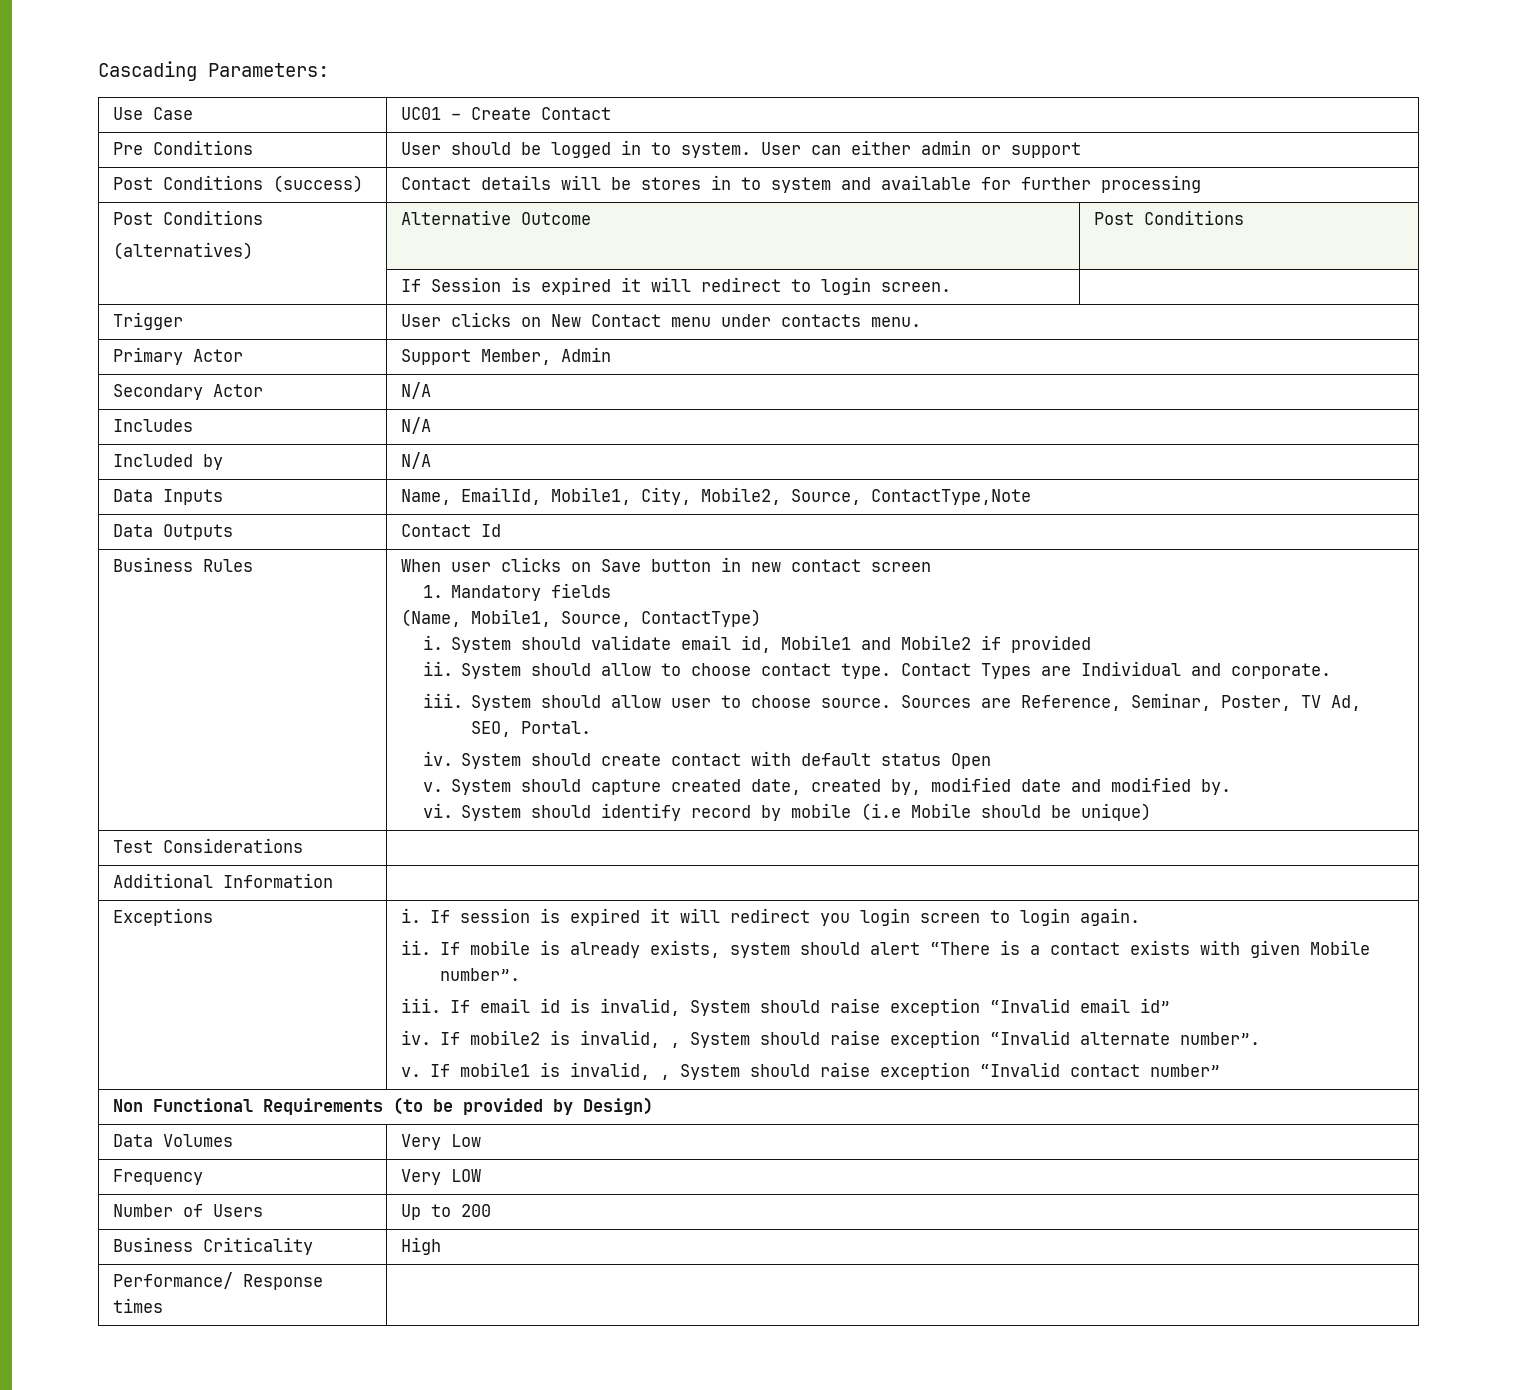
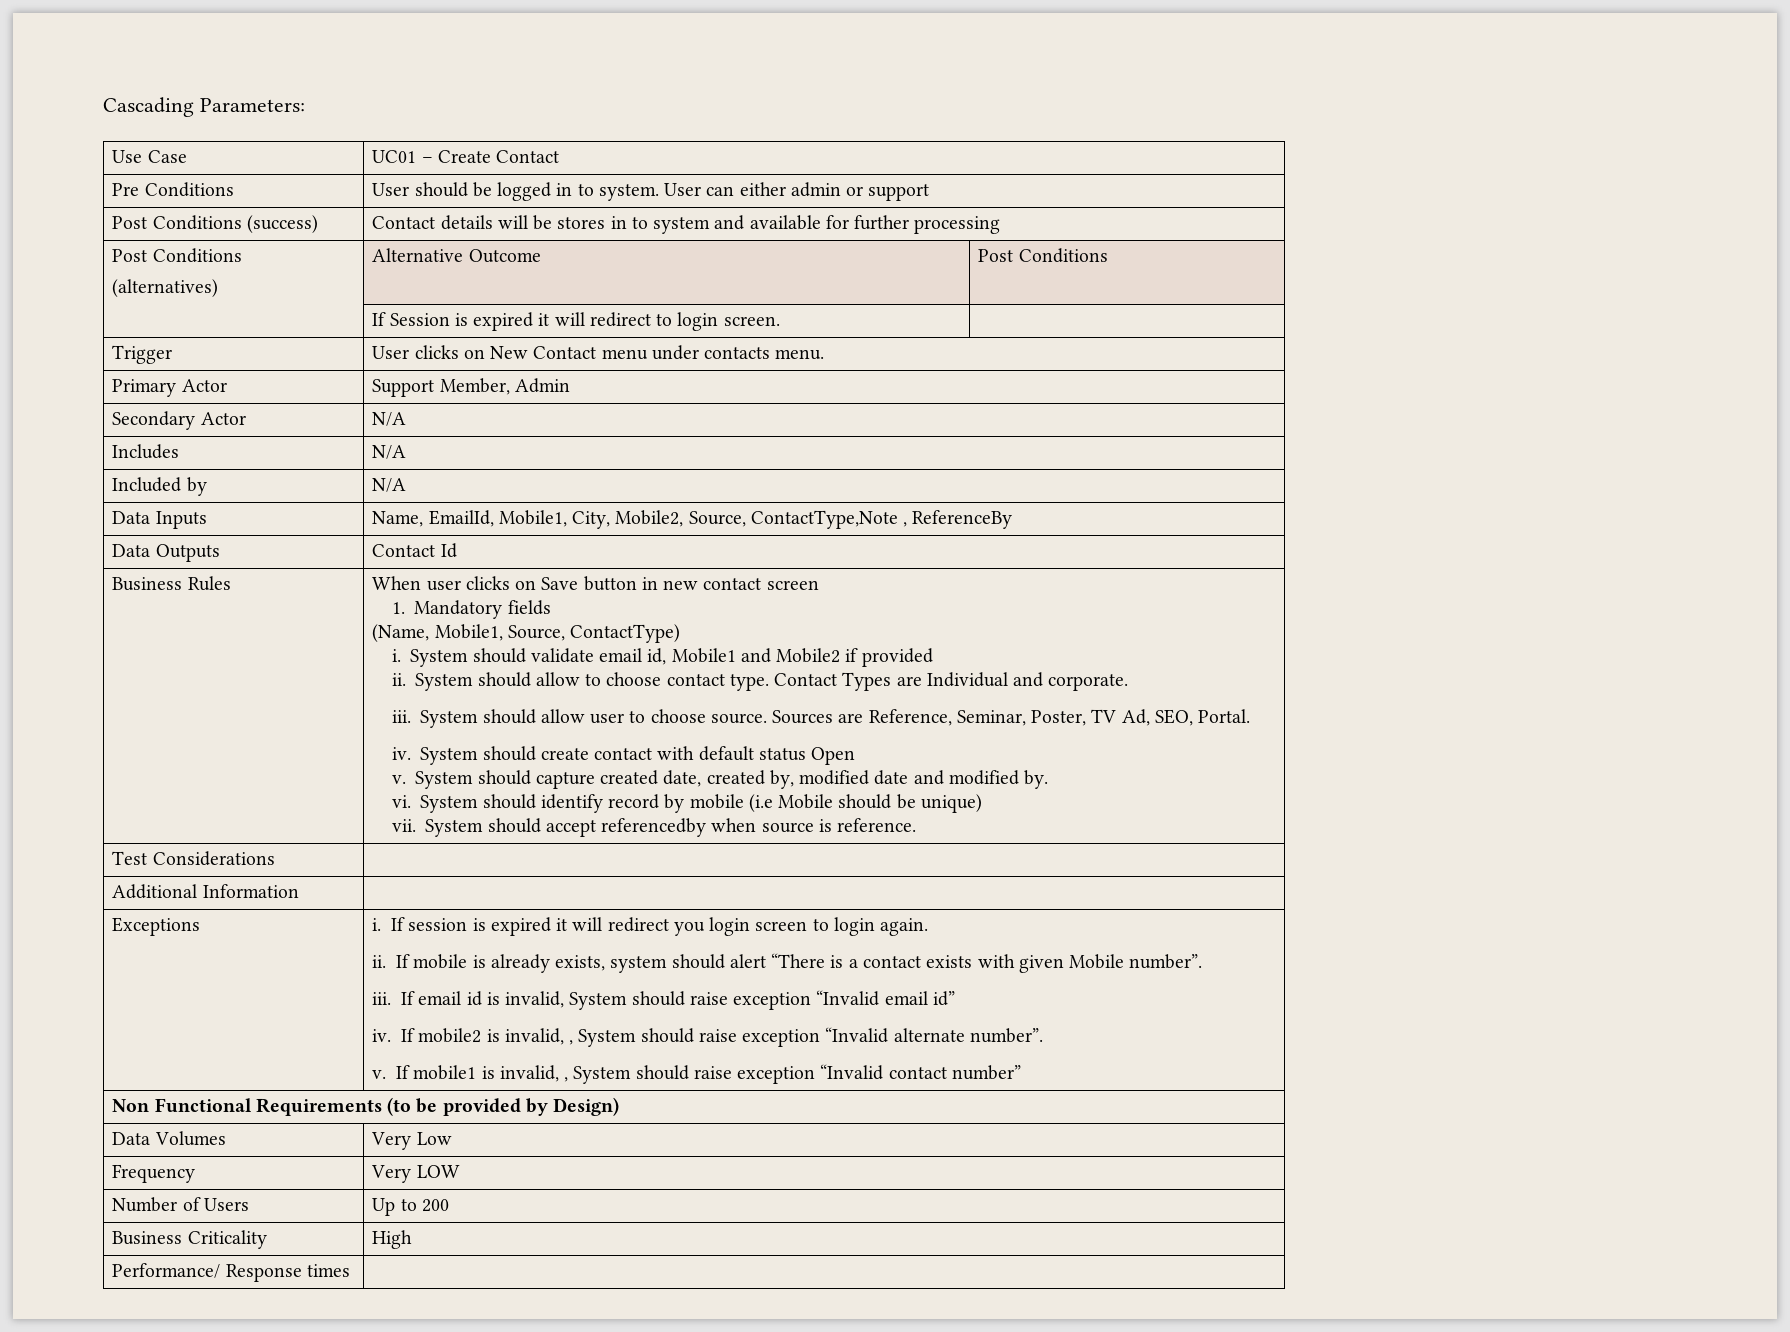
- Data Inputs | Name, EmailId, Mobile1, City, Mobile2, Source, ContactType,Note
+ Data Inputs | Name, EmailId, Mobile1, City, Mobile2, Source, ContactType,Note , ReferenceBy
+ vii. System should accept referencedby when source is reference.

